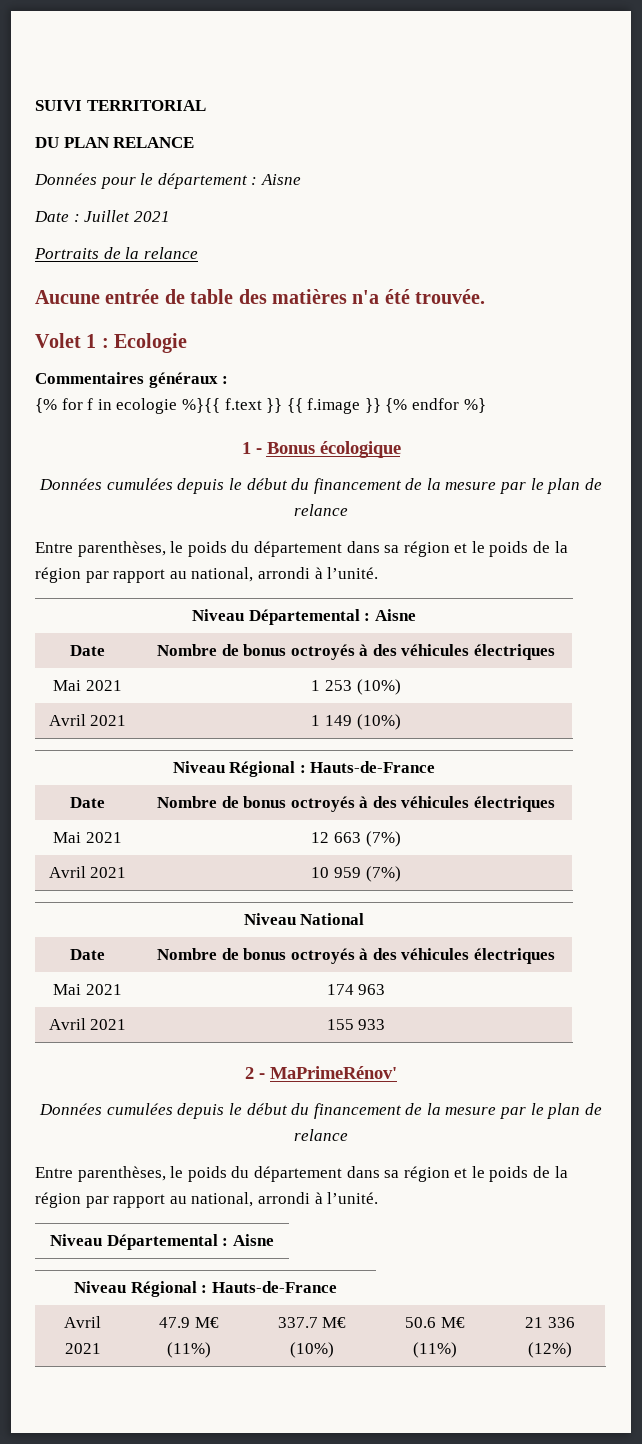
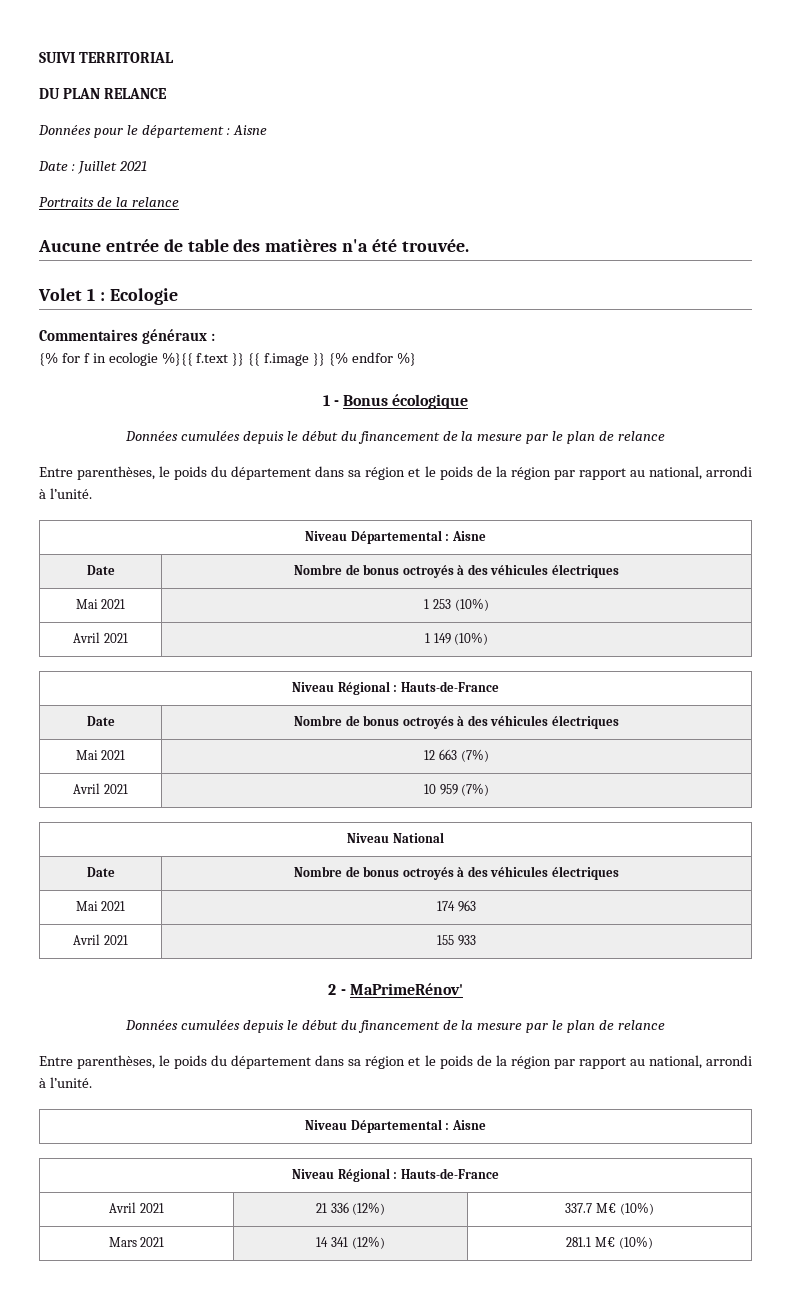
- Avril 2021 | 47.9 M€ (11%) | 337.7 M€ (10%) | 50.6 M€ (11%) | 21 336 (12%)
+ Avril 2021 | 21 336 (12%) | 337.7 M€ (10%)
+ Mars 2021 | 14 341 (12%) | 281.1 M€ (10%)

